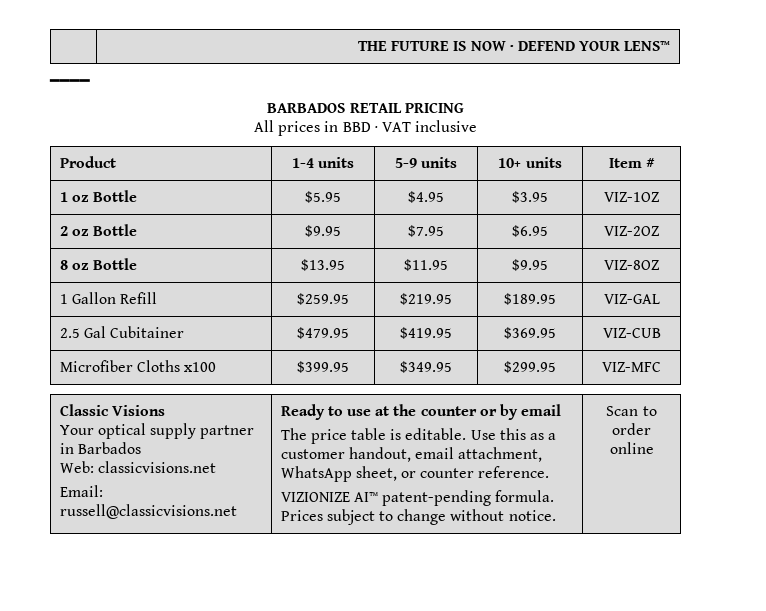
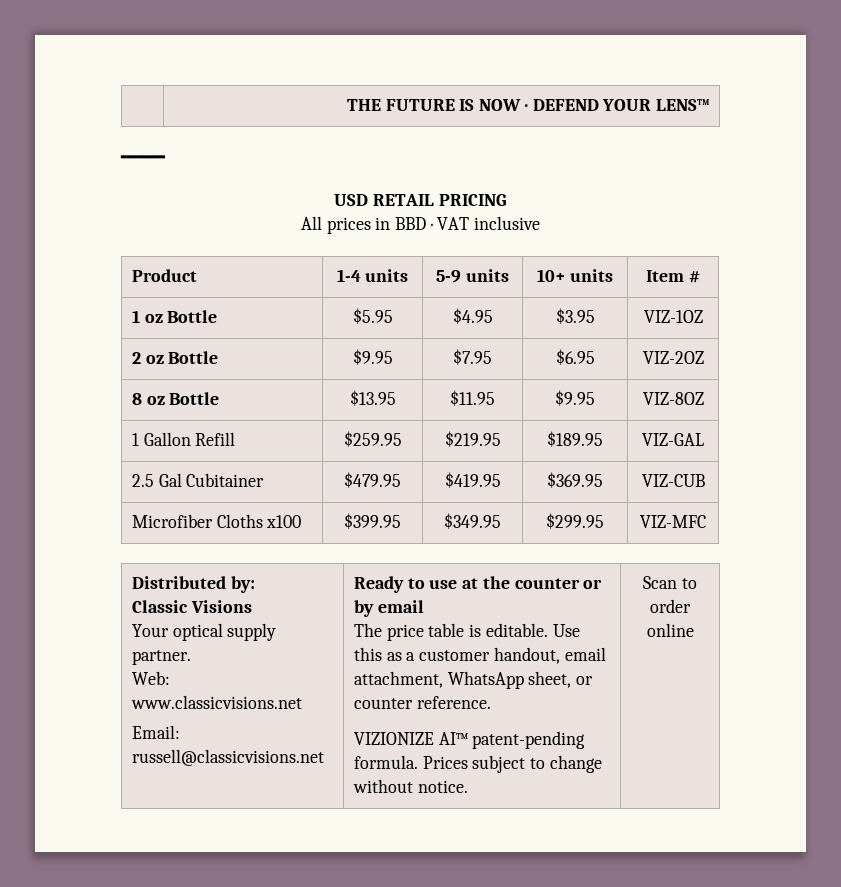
- BARBADOS RETAIL PRICING
+ USD RETAIL PRICING
+ Distributed by:
- Your optical supply partner in Barbados
+ Your optical supply partner.
- Web: classicvisions.net
+ Web: www.classicvisions.net

